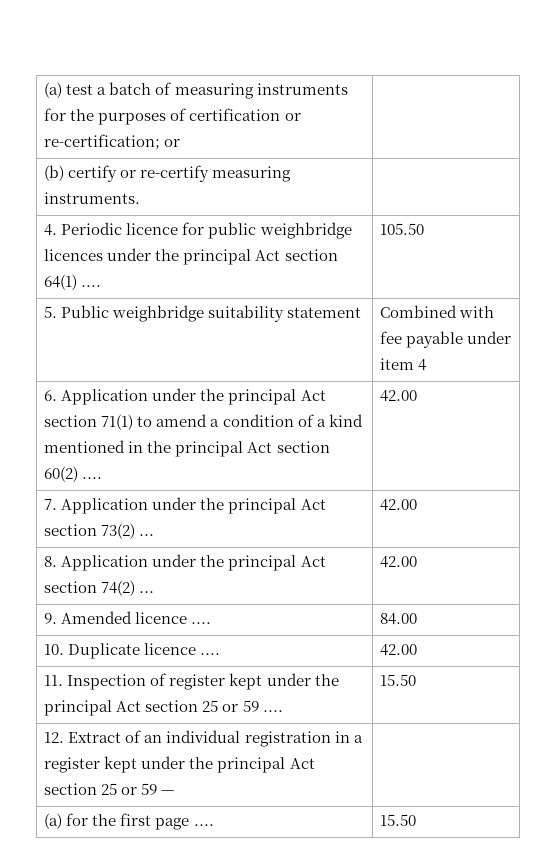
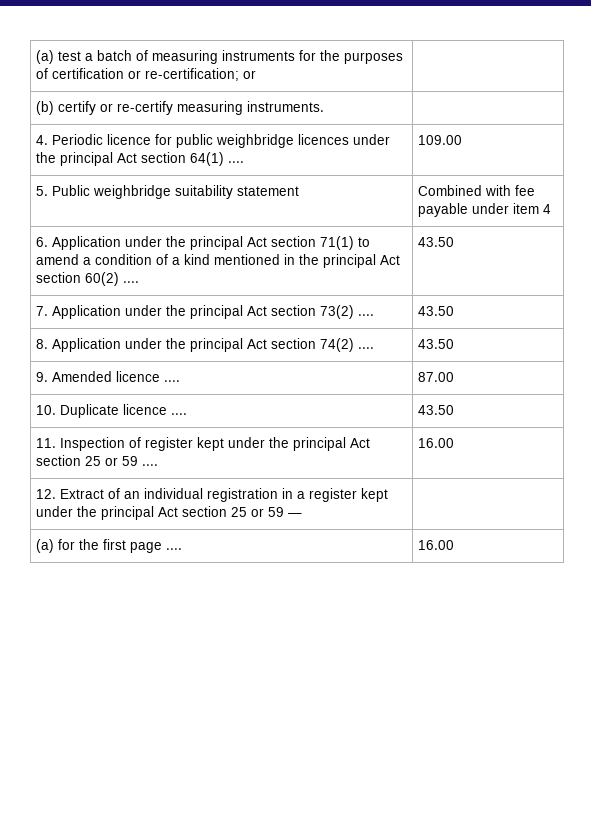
- 4. Periodic licence for public weighbridge licences under the principal Act section 64(1) .... | 105.50
+ 4. Periodic licence for public weighbridge licences under the principal Act section 64(1) .... | 109.00
- 6. Application under the principal Act section 71(1) to amend a condition of a kind mentioned in the principal Act section 60(2) .... | 42.00
+ 6. Application under the principal Act section 71(1) to amend a condition of a kind mentioned in the principal Act section 60(2) .... | 43.50
- 7. Application under the principal Act section 73(2) ... | 42.00
+ 7. Application under the principal Act section 73(2) .... | 43.50
- 8. Application under the principal Act section 74(2) ... | 42.00
+ 8. Application under the principal Act section 74(2) .... | 43.50
- 9. Amended licence .... | 84.00
+ 9. Amended licence .... | 87.00
- 10. Duplicate licence .... | 42.00
+ 10. Duplicate licence .... | 43.50
- 11. Inspection of register kept under the principal Act section 25 or 59 .... | 15.50
+ 11. Inspection of register kept under the principal Act section 25 or 59 .... | 16.00
- (a) for the first page .... | 15.50
+ (a) for the first page .... | 16.00

